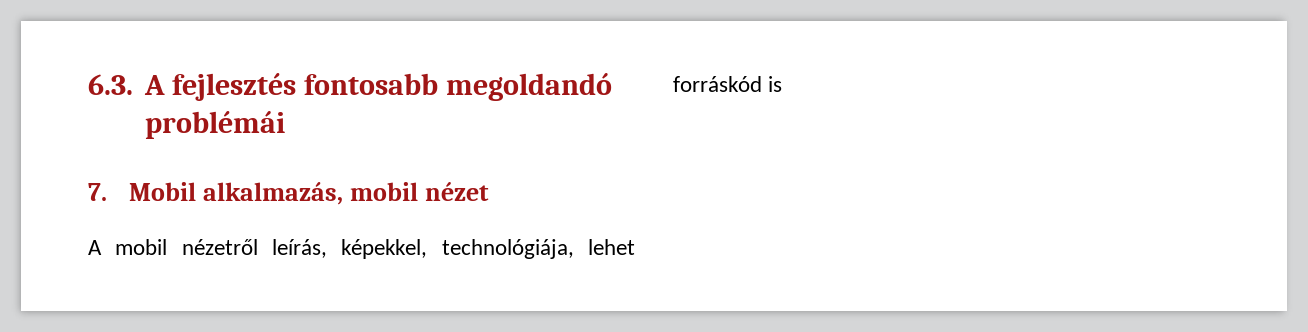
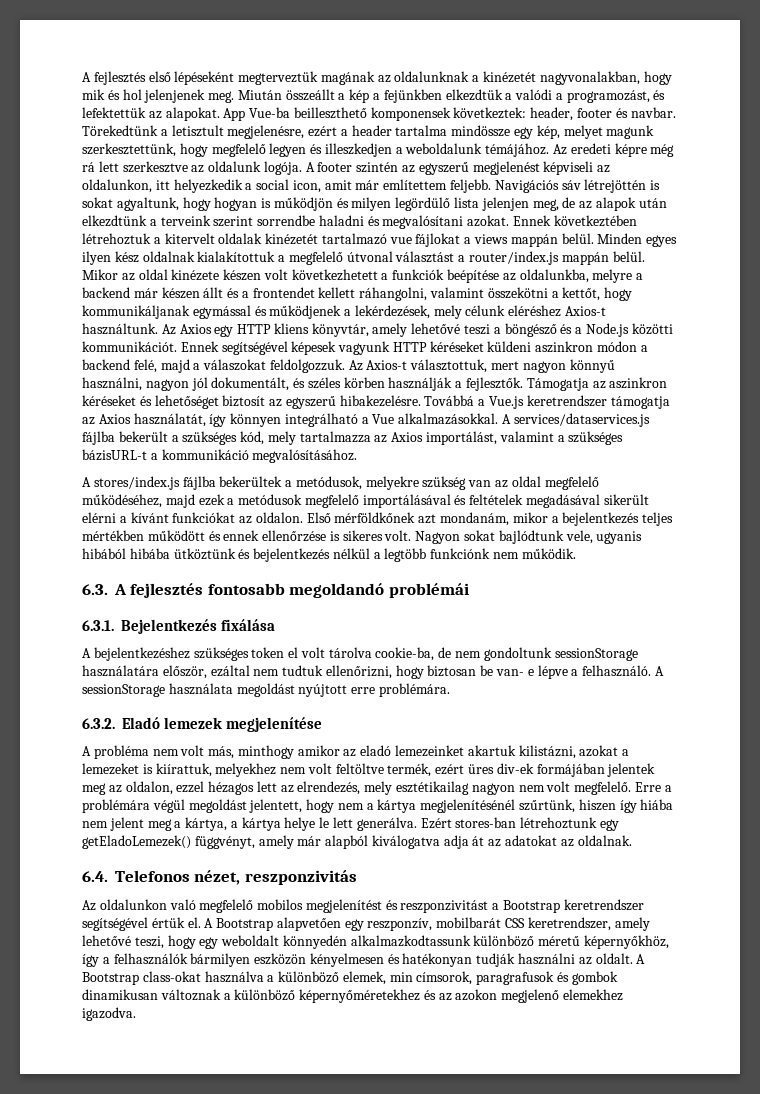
+ A fejlesztés első lépéseként megterveztük magának az oldalunknak a kinézetét nagyvonalakban, hogy mik és hol jelenjenek meg. Miután összeállt a kép a fejünkben elkezdtük a valódi a programozást, és lefektettük az alapokat. App Vue-ba beilleszthető komponensek következtek: header, footer és navbar. Törekedtünk a letisztult megjelenésre, ezért a header tartalma mindössze egy kép, melyet magunk szerkesztettünk, hogy megfelelő legyen és illeszkedjen a weboldalunk témájához. Az eredeti képre még rá lett szerkesztve az oldalunk logója. A footer szintén az egyszerű megjelenést képviseli az oldalunkon, itt helyezkedik a social icon, amit már említettem feljebb. Navigációs sáv létrejöttén is sokat agyaltunk, hogy hogyan is működjön és milyen legördülő lista jelenjen meg, de az alapok után elkezdtünk a terveink szerint sorrendbe haladni és megvalósítani azokat. Ennek következtében létrehoztuk a kitervelt oldalak kinézetét tartalmazó vue fájlokat a views mappán belül. Minden egyes ilyen kész oldalnak kialakítottuk a megfelelő útvonal választást a router/index.js mappán belül. Mikor az oldal kinézete készen volt következhetett a funkciók beépítése az oldalunkba, melyre a backend már készen állt és a frontendet kellett ráhangolni, valamint összekötni a kettőt, hogy kommunikáljanak egymással és működjenek a lekérdezések, mely célunk eléréshez Axios-t használtunk. Az Axios egy HTTP kliens könyvtár, amely lehetővé teszi a böngésző és a Node.js közötti kommunikációt. Ennek segítségével képesek vagyunk HTTP kéréseket küldeni aszinkron módon a backend felé, majd a válaszokat feldolgozzuk. Az Axios-t választottuk, mert nagyon könnyű használni, nagyon jól dokumentált, és széles körben használják a fejlesztők. Támogatja az aszinkron kéréseket és lehetőséget biztosít az egyszerű hibakezelésre. Továbbá a Vue.js keretrendszer támogatja az Axios használatát, így könnyen integrálható a Vue alkalmazásokkal. A services/dataservices.js fájlba bekerült a szükséges kód, mely tartalmazza az Axios importálást, valamint a szükséges bázisURL-t a kommunikáció megvalósításához.
+ A stores/index.js fájlba bekerültek a metódusok, melyekre szükség van az oldal megfelelő működéséhez, majd ezek a metódusok megfelelő importálásával és feltételek megadásával sikerült elérni a kívánt funkciókat az oldalon. Első mérföldkőnek azt mondanám, mikor a bejelentkezés teljes mértékben működött és ennek ellenőrzése is sikeres volt. Nagyon sokat bajlódtunk vele, ugyanis hibából hibába ütköztünk és bejelentkezés nélkül a legtöbb funkciónk nem működik.
- 7. Mobil alkalmazás, mobil nézet
- A mobil nézetről leírás, képekkel, technológiája, lehet forráskód is
+ 6.3.1. Bejelentkezés fixálása
+ A bejelentkezéshez szükséges token el volt tárolva cookie-ba, de nem gondoltunk sessionStorage használatára először, ezáltal nem tudtuk ellenőrizni, hogy biztosan be van- e lépve a felhasználó. A sessionStorage használata megoldást nyújtott erre problémára.
+ 6.3.2. Eladó lemezek megjelenítése
+ A probléma nem volt más, minthogy amikor az eladó lemezeinket akartuk kilistázni, azokat a lemezeket is kiírattuk, melyekhez nem volt feltöltve termék, ezért üres div-ek formájában jelentek meg az oldalon, ezzel hézagos lett az elrendezés, mely esztétikailag nagyon nem volt megfelelő. Erre a problémára végül megoldást jelentett, hogy nem a kártya megjelenítésénél szűrtünk, hiszen így hiába nem jelent meg a kártya, a kártya helye le lett generálva. Ezért stores-ban létrehoztunk egy getEladoLemezek() függvényt, amely már alapból kiválogatva adja át az adatokat az oldalnak.
+ 6.4. Telefonos nézet, reszponzivitás
+ Az oldalunkon való megfelelő mobilos megjelenítést és reszponzivitást a Bootstrap keretrendszer segítségével értük el. A Bootstrap alapvetően egy reszponzív, mobilbarát CSS keretrendszer, amely lehetővé teszi, hogy egy weboldalt könnyedén alkalmazkodtassunk különböző méretű képernyőkhöz, így a felhasználók bármilyen eszközön kényelmesen és hatékonyan tudják használni az oldalt. A Bootstrap class-okat használva a különböző elemek, min címsorok, paragrafusok és gombok dinamikusan változnak a különböző képernyőméretekhez és az azokon megjelenő elemekhez igazodva.

